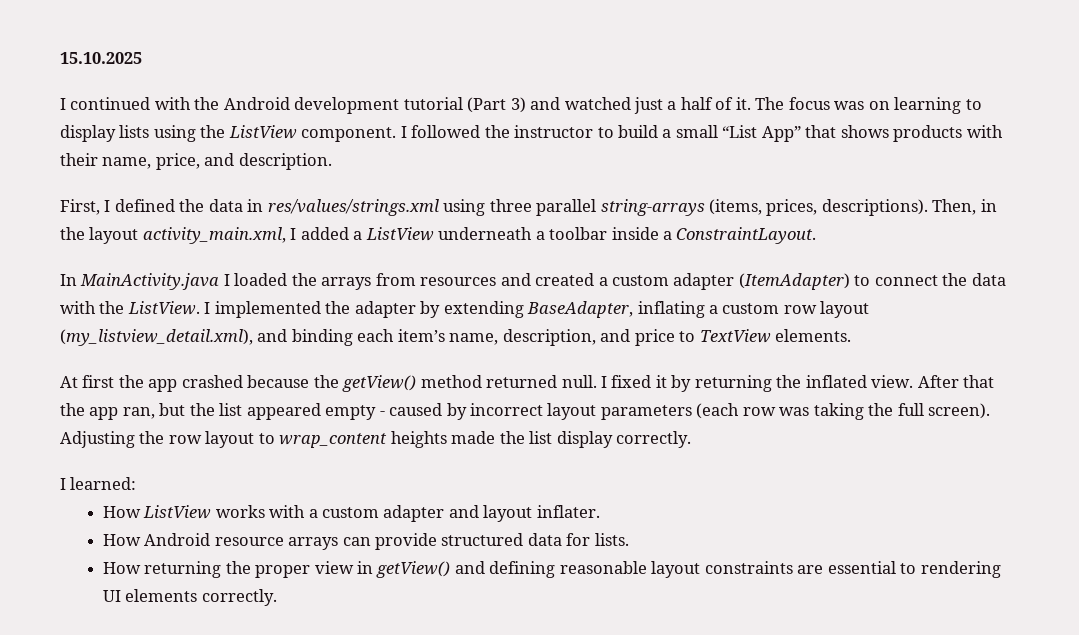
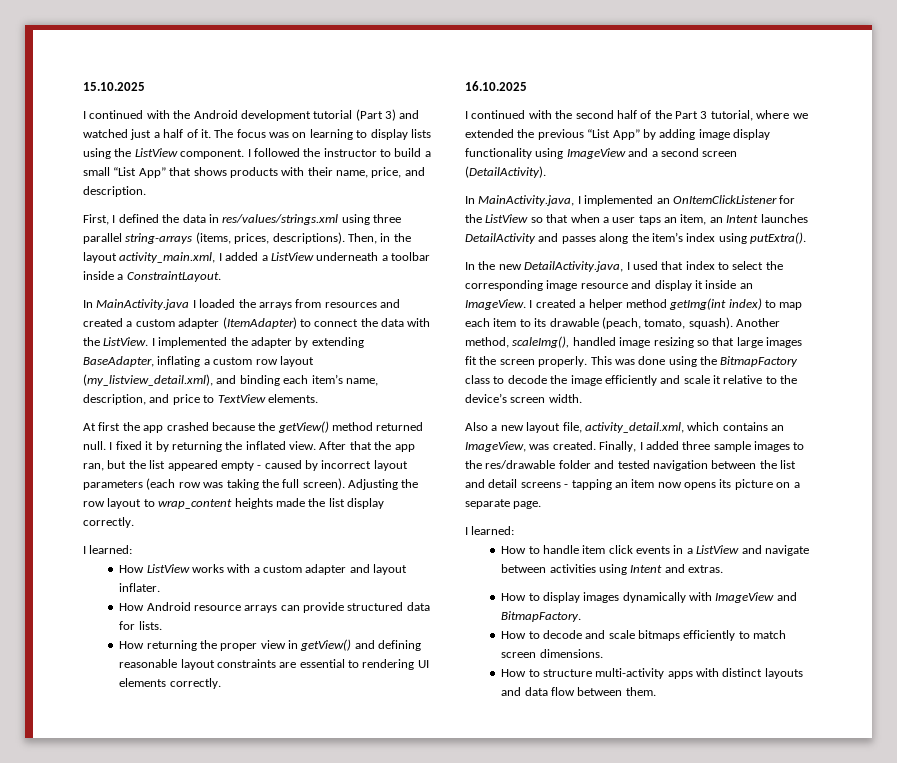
+ 16.10.2025
+ I continued with the second half of the Part 3 tutorial, where we extended the previous “List App” by adding image display functionality using ImageView and a second screen (DetailActivity).
+ In MainActivity.java, I implemented an OnItemClickListener for the ListView so that when a user taps an item, an Intent launches DetailActivity and passes along the item’s index using putExtra().
+ In the new DetailActivity.java, I used that index to select the corresponding image resource and display it inside an ImageView. I created a helper method getImg(int index) to map each item to its drawable (peach, tomato, squash). Another method, scaleImg(), handled image resizing so that large images fit the screen properly. This was done using the BitmapFactory class to decode the image efficiently and scale it relative to the device’s screen width.
+ Also a new layout file, activity_detail.xml, which contains an ImageView, was created. Finally, I added three sample images to the res/drawable folder and tested navigation between the list and detail screens - tapping an item now opens its picture on a separate page.
+ I learned:
+ How to handle item click events in a ListView and navigate between activities using Intent and extras.
+ How to display images dynamically with ImageView and BitmapFactory.
+ How to decode and scale bitmaps efficiently to match screen dimensions.
+ How to structure multi-activity apps with distinct layouts and data flow between them.

